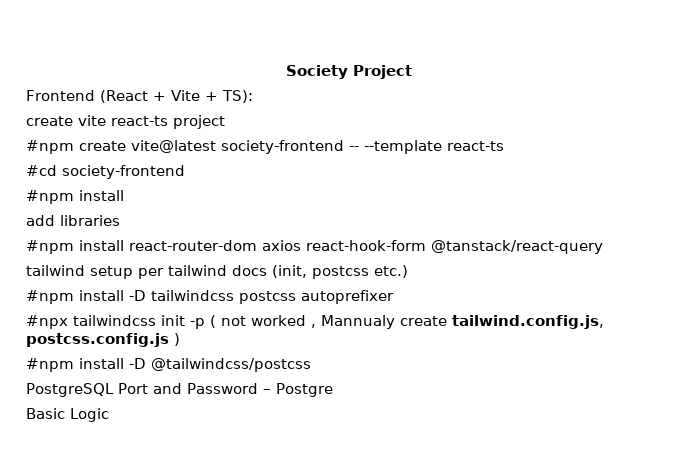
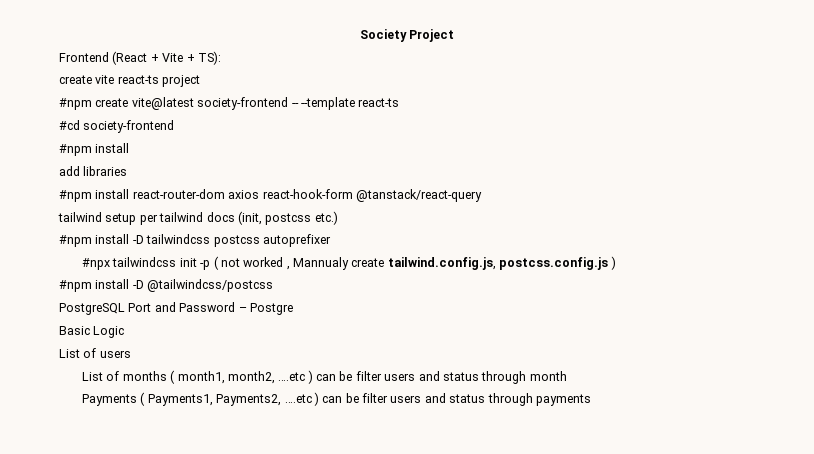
+ List of users
+ List of months ( month1, month2, ….etc ) can be filter users and status through month
+ Payments ( Payments1, Payments2, ….etc ) can be filter users and status through payments

